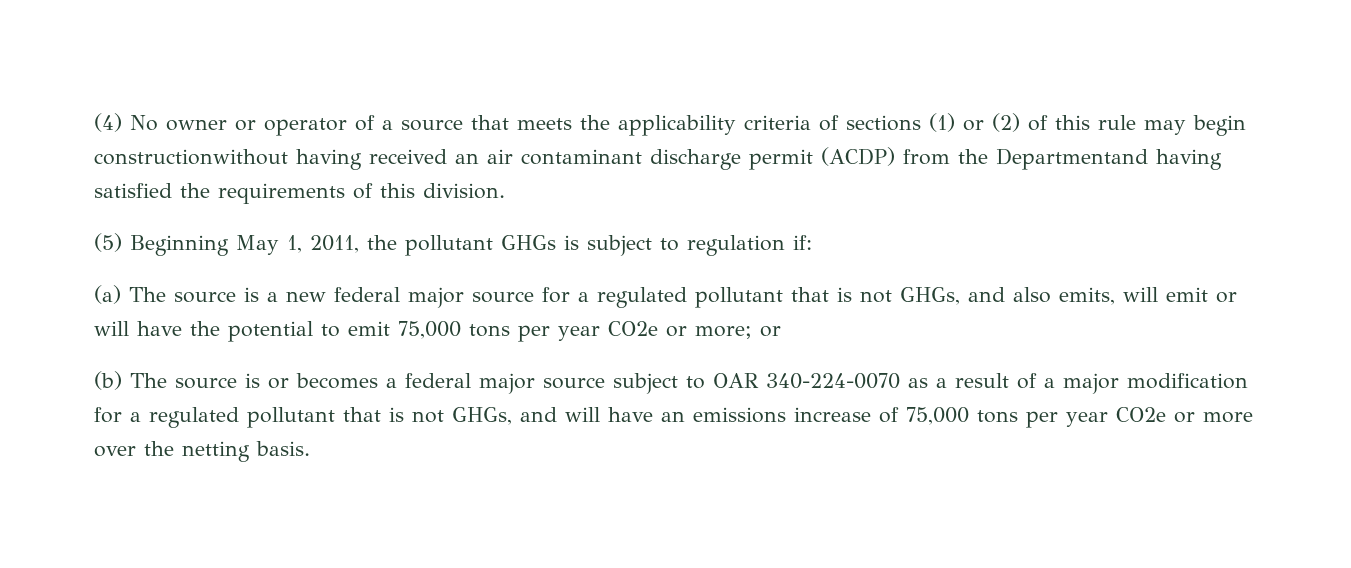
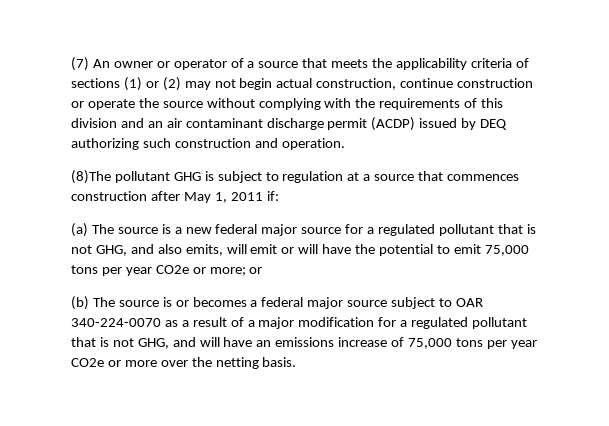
- (4) No owner or operator of a source that meets the applicability criteria of sections (1) or (2) of this rule may begin constructionwithout having received an air contaminant discharge permit (ACDP) from the Departmentand having satisfied the requirements of this division.
- (5) Beginning May 1, 2011, the pollutant GHGs is subject to regulation if:
+ (7) An owner or operator of a source that meets the applicability criteria of sections (1) or (2) may not begin actual construction, continue construction or operate the source without complying with the requirements of this division and an air contaminant discharge permit (ACDP) issued by DEQ authorizing such construction and operation.
+ (8)The pollutant GHG is subject to regulation at a source that commences construction after May 1, 2011 if:
- (a) The source is a new federal major source for a regulated pollutant that is not GHGs, and also emits, will emit or will have the potential to emit 75,000 tons per year CO2e or more; or
+ (a) The source is a new federal major source for a regulated pollutant that is not GHG, and also emits, will emit or will have the potential to emit 75,000 tons per year CO2e or more; or
- (b) The source is or becomes a federal major source subject to OAR 340-224-0070 as a result of a major modification for a regulated pollutant that is not GHGs, and will have an emissions increase of 75,000 tons per year CO2e or more over the netting basis.
+ (b) The source is or becomes a federal major source subject to OAR 340-224-0070 as a result of a major modification for a regulated pollutant that is not GHG, and will have an emissions increase of 75,000 tons per year CO2e or more over the netting basis.

